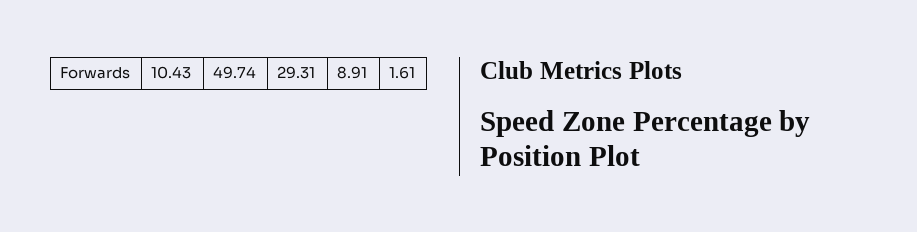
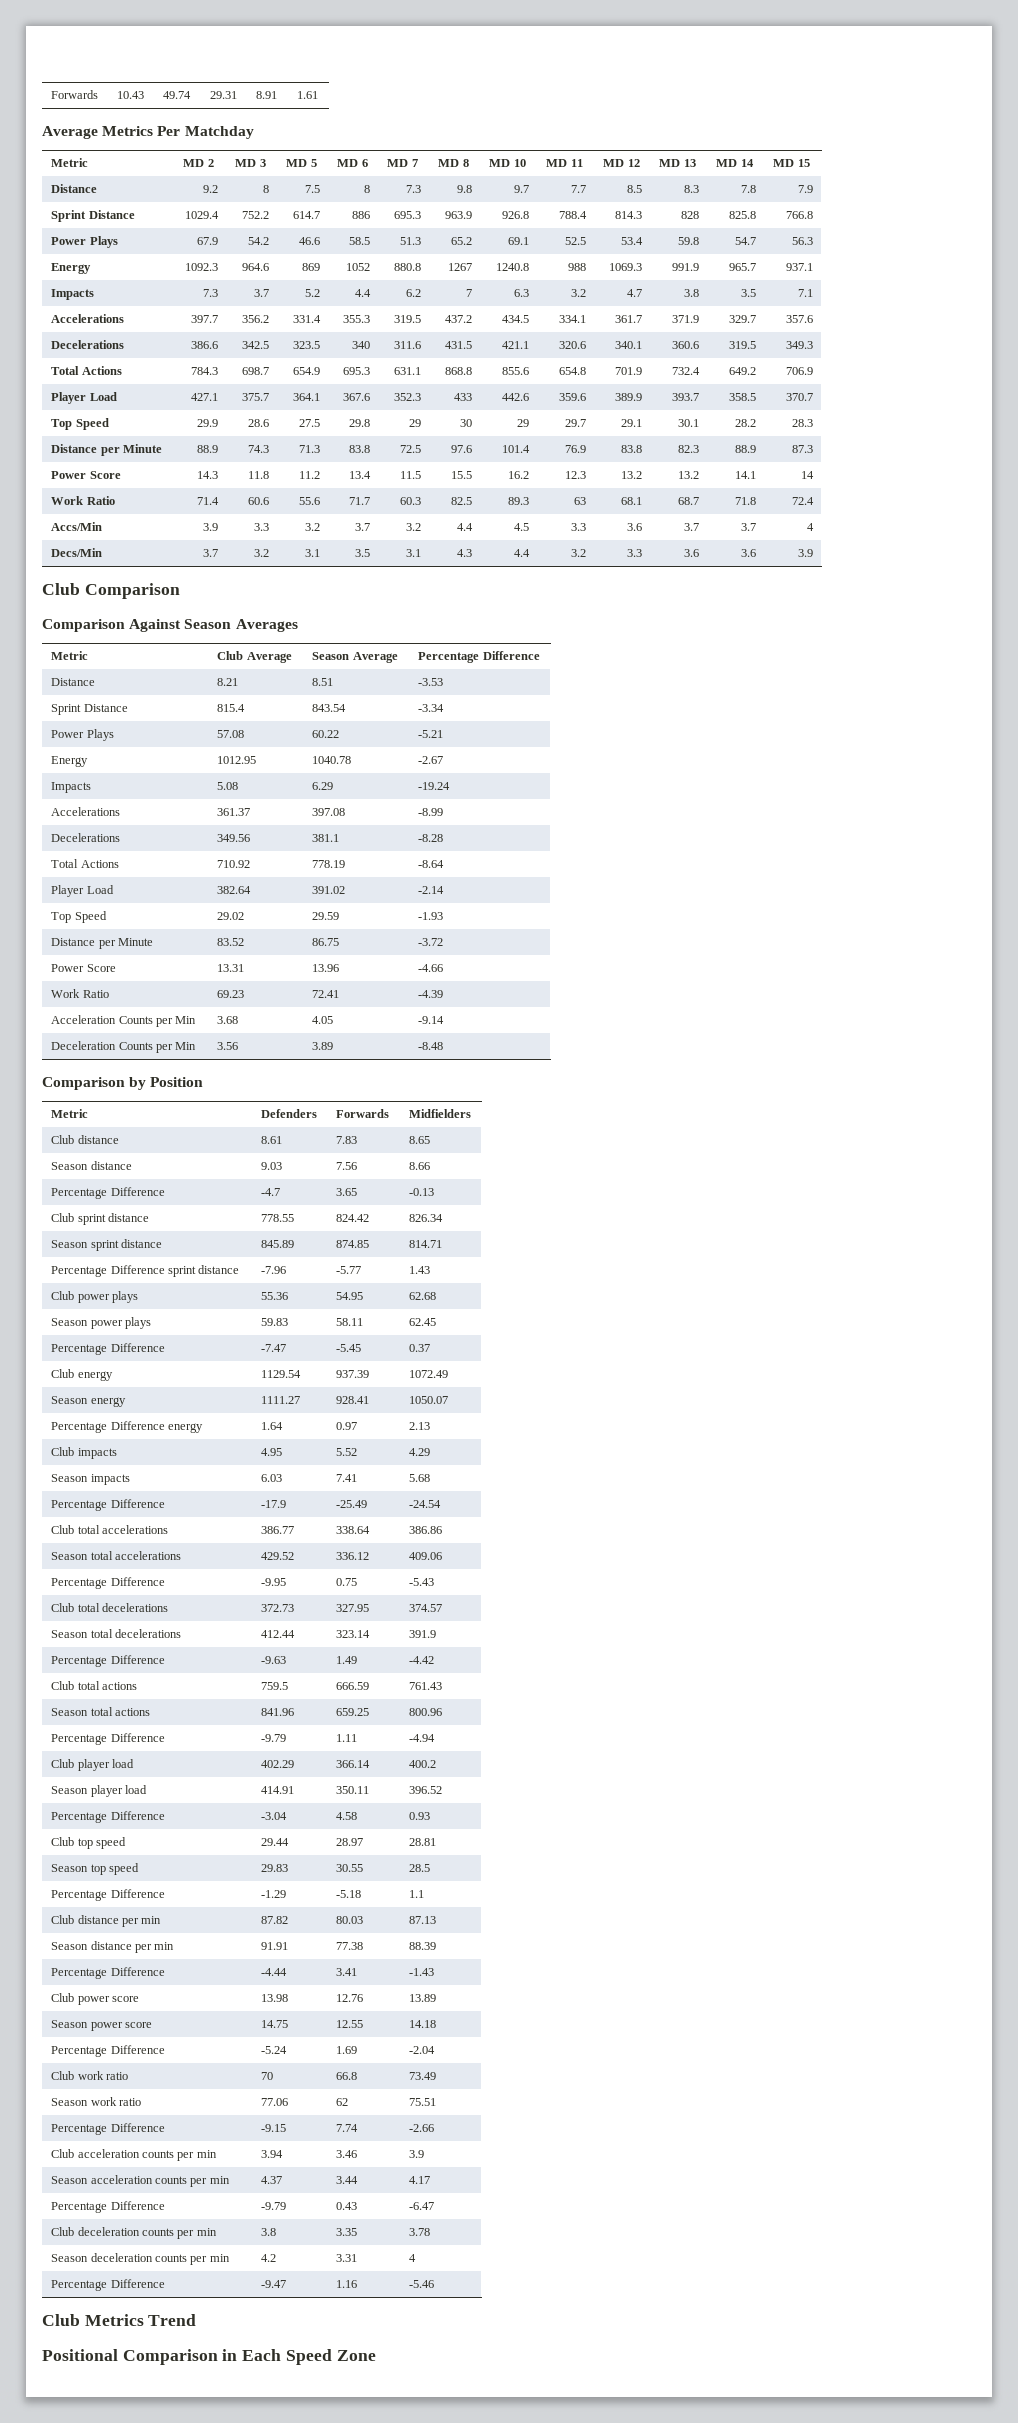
- Club Metrics Plots
- Speed Zone Percentage by Position Plot
+ Average Metrics Per Matchday
+ Metric | MD 2 | MD 3 | MD 5 | MD 6 | MD 7 | MD 8 | MD 10 | MD 11 | MD 12 | MD 13 | MD 14 | MD 15
+ Distance | 9.2 | 8 | 7.5 | 8 | 7.3 | 9.8 | 9.7 | 7.7 | 8.5 | 8.3 | 7.8 | 7.9
+ Sprint Distance | 1029.4 | 752.2 | 614.7 | 886 | 695.3 | 963.9 | 926.8 | 788.4 | 814.3 | 828 | 825.8 | 766.8
+ Power Plays | 67.9 | 54.2 | 46.6 | 58.5 | 51.3 | 65.2 | 69.1 | 52.5 | 53.4 | 59.8 | 54.7 | 56.3
+ Energy | 1092.3 | 964.6 | 869 | 1052 | 880.8 | 1267 | 1240.8 | 988 | 1069.3 | 991.9 | 965.7 | 937.1
+ Impacts | 7.3 | 3.7 | 5.2 | 4.4 | 6.2 | 7 | 6.3 | 3.2 | 4.7 | 3.8 | 3.5 | 7.1
+ Accelerations | 397.7 | 356.2 | 331.4 | 355.3 | 319.5 | 437.2 | 434.5 | 334.1 | 361.7 | 371.9 | 329.7 | 357.6
+ Decelerations | 386.6 | 342.5 | 323.5 | 340 | 311.6 | 431.5 | 421.1 | 320.6 | 340.1 | 360.6 | 319.5 | 349.3
+ Total Actions | 784.3 | 698.7 | 654.9 | 695.3 | 631.1 | 868.8 | 855.6 | 654.8 | 701.9 | 732.4 | 649.2 | 706.9
+ Player Load | 427.1 | 375.7 | 364.1 | 367.6 | 352.3 | 433 | 442.6 | 359.6 | 389.9 | 393.7 | 358.5 | 370.7
+ Top Speed | 29.9 | 28.6 | 27.5 | 29.8 | 29 | 30 | 29 | 29.7 | 29.1 | 30.1 | 28.2 | 28.3
+ Distance per Minute | 88.9 | 74.3 | 71.3 | 83.8 | 72.5 | 97.6 | 101.4 | 76.9 | 83.8 | 82.3 | 88.9 | 87.3
+ Power Score | 14.3 | 11.8 | 11.2 | 13.4 | 11.5 | 15.5 | 16.2 | 12.3 | 13.2 | 13.2 | 14.1 | 14
+ Work Ratio | 71.4 | 60.6 | 55.6 | 71.7 | 60.3 | 82.5 | 89.3 | 63 | 68.1 | 68.7 | 71.8 | 72.4
+ Accs/Min | 3.9 | 3.3 | 3.2 | 3.7 | 3.2 | 4.4 | 4.5 | 3.3 | 3.6 | 3.7 | 3.7 | 4
+ Decs/Min | 3.7 | 3.2 | 3.1 | 3.5 | 3.1 | 4.3 | 4.4 | 3.2 | 3.3 | 3.6 | 3.6 | 3.9
+ Club Comparison
+ Comparison Against Season Averages
+ Metric | Club Average | Season Average | Percentage Difference
+ Distance | 8.21 | 8.51 | -3.53
+ Sprint Distance | 815.4 | 843.54 | -3.34
+ Power Plays | 57.08 | 60.22 | -5.21
+ Energy | 1012.95 | 1040.78 | -2.67
+ Impacts | 5.08 | 6.29 | -19.24
+ Accelerations | 361.37 | 397.08 | -8.99
+ Decelerations | 349.56 | 381.1 | -8.28
+ Total Actions | 710.92 | 778.19 | -8.64
+ Player Load | 382.64 | 391.02 | -2.14
+ Top Speed | 29.02 | 29.59 | -1.93
+ Distance per Minute | 83.52 | 86.75 | -3.72
+ Power Score | 13.31 | 13.96 | -4.66
+ Work Ratio | 69.23 | 72.41 | -4.39
+ Acceleration Counts per Min | 3.68 | 4.05 | -9.14
+ Deceleration Counts per Min | 3.56 | 3.89 | -8.48
+ Comparison by Position
+ Metric | Defenders | Forwards | Midfielders
+ Club distance | 8.61 | 7.83 | 8.65
+ Season distance | 9.03 | 7.56 | 8.66
+ Percentage Difference | -4.7 | 3.65 | -0.13
+ Club sprint distance | 778.55 | 824.42 | 826.34
+ Season sprint distance | 845.89 | 874.85 | 814.71
+ Percentage Difference sprint distance | -7.96 | -5.77 | 1.43
+ Club power plays | 55.36 | 54.95 | 62.68
+ Season power plays | 59.83 | 58.11 | 62.45
+ Percentage Difference | -7.47 | -5.45 | 0.37
+ Club energy | 1129.54 | 937.39 | 1072.49
+ Season energy | 1111.27 | 928.41 | 1050.07
+ Percentage Difference energy | 1.64 | 0.97 | 2.13
+ Club impacts | 4.95 | 5.52 | 4.29
+ Season impacts | 6.03 | 7.41 | 5.68
+ Percentage Difference | -17.9 | -25.49 | -24.54
+ Club total accelerations | 386.77 | 338.64 | 386.86
+ Season total accelerations | 429.52 | 336.12 | 409.06
+ Percentage Difference | -9.95 | 0.75 | -5.43
+ Club total decelerations | 372.73 | 327.95 | 374.57
+ Season total decelerations | 412.44 | 323.14 | 391.9
+ Percentage Difference | -9.63 | 1.49 | -4.42
+ Club total actions | 759.5 | 666.59 | 761.43
+ Season total actions | 841.96 | 659.25 | 800.96
+ Percentage Difference | -9.79 | 1.11 | -4.94
+ Club player load | 402.29 | 366.14 | 400.2
+ Season player load | 414.91 | 350.11 | 396.52
+ Percentage Difference | -3.04 | 4.58 | 0.93
+ Club top speed | 29.44 | 28.97 | 28.81
+ Season top speed | 29.83 | 30.55 | 28.5
+ Percentage Difference | -1.29 | -5.18 | 1.1
+ Club distance per min | 87.82 | 80.03 | 87.13
+ Season distance per min | 91.91 | 77.38 | 88.39
+ Percentage Difference | -4.44 | 3.41 | -1.43
+ Club power score | 13.98 | 12.76 | 13.89
+ Season power score | 14.75 | 12.55 | 14.18
+ Percentage Difference | -5.24 | 1.69 | -2.04
+ Club work ratio | 70 | 66.8 | 73.49
+ Season work ratio | 77.06 | 62 | 75.51
+ Percentage Difference | -9.15 | 7.74 | -2.66
+ Club acceleration counts per min | 3.94 | 3.46 | 3.9
+ Season acceleration counts per min | 4.37 | 3.44 | 4.17
+ Percentage Difference | -9.79 | 0.43 | -6.47
+ Club deceleration counts per min | 3.8 | 3.35 | 3.78
+ Season deceleration counts per min | 4.2 | 3.31 | 4
+ Percentage Difference | -9.47 | 1.16 | -5.46
+ Club Metrics Trend
+ Positional Comparison in Each Speed Zone

